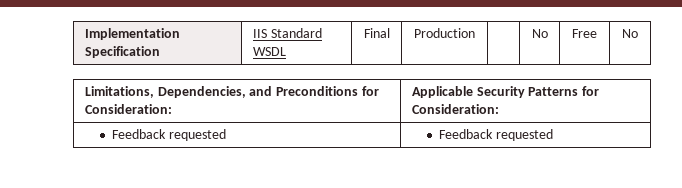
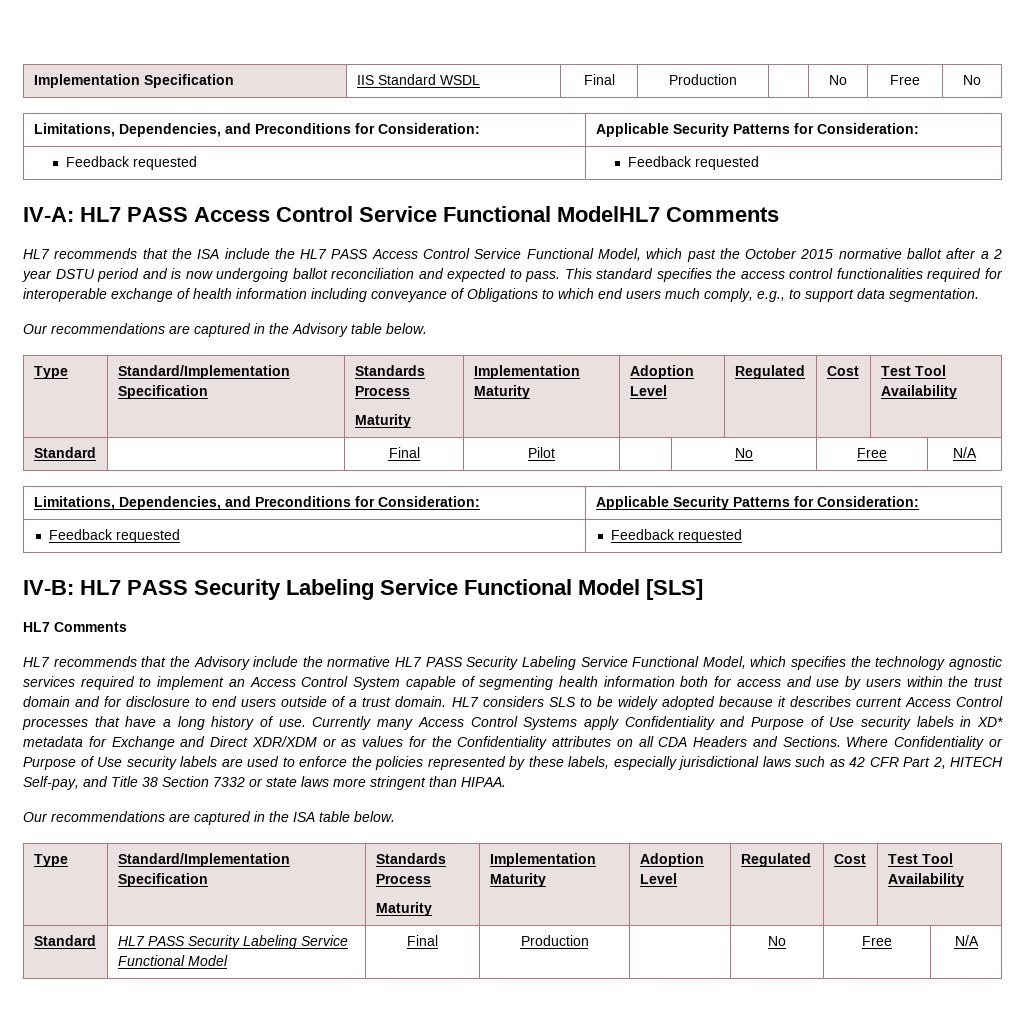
+ IV-A: HL7 PASS Access Control Service Functional ModelHL7 Comments
+ HL7 recommends that the ISA include the HL7 PASS Access Control Service Functional Model, which past the October 2015 normative ballot after a 2 year DSTU period and is now undergoing ballot reconciliation and expected to pass. This standard specifies the access control functionalities required for interoperable exchange of health information including conveyance of Obligations to which end users much comply, e.g., to support data segmentation.
+ Our recommendations are captured in the Advisory table below.
+ Type | Standard/Implementation Specification | Standards Process
+ Maturity | Implementation Maturity | Adoption Level | Regulated | Cost | Test Tool Availability
+ Standard | | Final | Pilot | | No | Free | N/A
+ Limitations, Dependencies, and Preconditions for Consideration: | Applicable Security Patterns for Consideration:
+ Feedback requested | Feedback requested
+ IV-B: HL7 PASS Security Labeling Service Functional Model [SLS]
+ HL7 Comments
+ HL7 recommends that the Advisory include the normative HL7 PASS Security Labeling Service Functional Model, which specifies the technology agnostic services required to implement an Access Control System capable of segmenting health information both for access and use by users within the trust domain and for disclosure to end users outside of a trust domain. HL7 considers SLS to be widely adopted because it describes current Access Control processes that have a long history of use. Currently many Access Control Systems apply Confidentiality and Purpose of Use security labels in XD* metadata for Exchange and Direct XDR/XDM or as values for the Confidentiality attributes on all CDA Headers and Sections. Where Confidentiality or Purpose of Use security labels are used to enforce the policies represented by these labels, especially jurisdictional laws such as 42 CFR Part 2, HITECH Self-pay, and Title 38 Section 7332 or state laws more stringent than HIPAA.
+ Our recommendations are captured in the ISA table below.
+ Type | Standard/Implementation Specification | Standards Process
+ Maturity | Implementation Maturity | Adoption Level | Regulated | Cost | Test Tool Availability
+ Standard | HL7 PASS Security Labeling Service Functional Model | Final | Production | | No | Free | N/A

